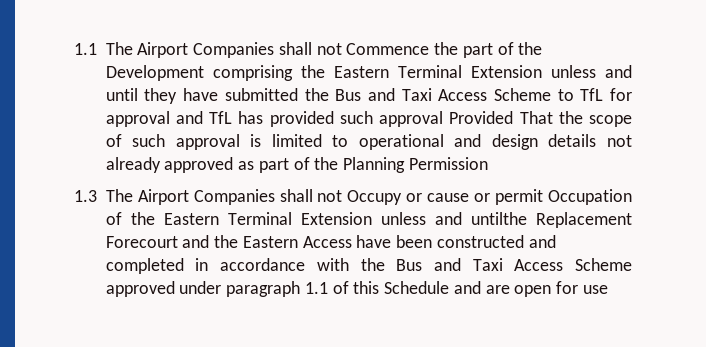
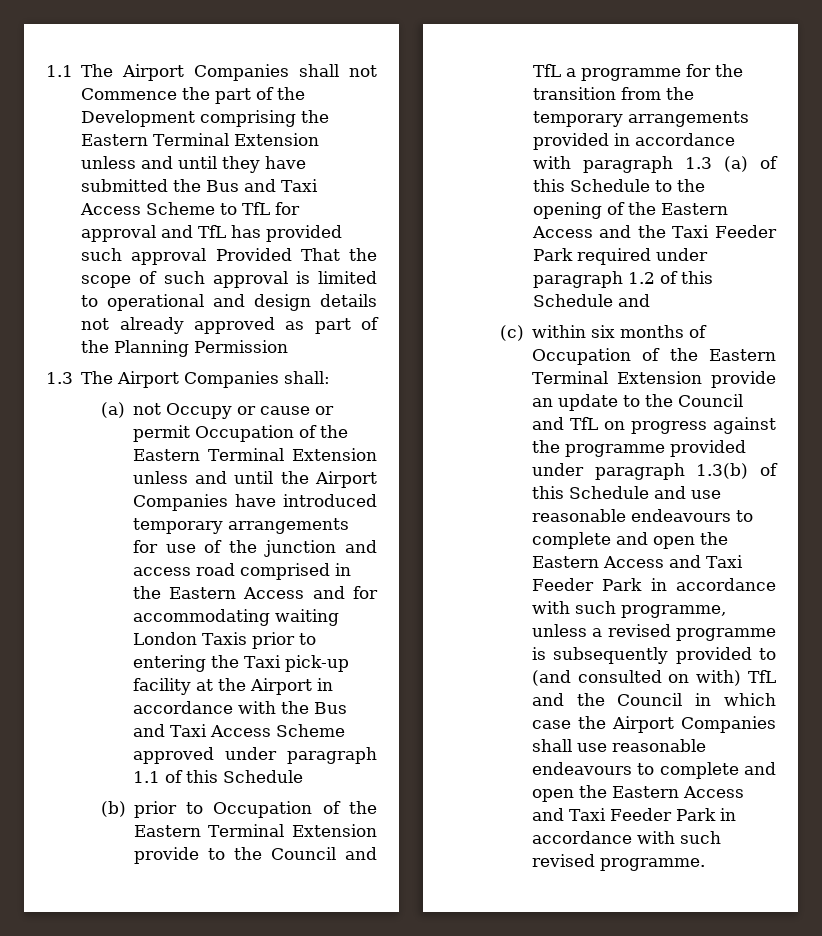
- 1.3 The Airport Companies shall not Occupy or cause or permit Occupation of the Eastern Terminal Extension unless and untilthe Replacement Forecourt and the Eastern Access have been constructed and completed in accordance with the Bus and Taxi Access Scheme approved under paragraph 1.1 of this Schedule and are open for use
+ 1.3 The Airport Companies shall:
+ (a) not Occupy or cause or permit Occupation of the Eastern Terminal Extension unless and until the Airport Companies have introduced temporary arrangements for use of the junction and access road comprised in the Eastern Access and for accommodating waiting London Taxis prior to entering the Taxi pick-up facility at the Airport in accordance with the Bus and Taxi Access Scheme approved under paragraph 1.1 of this Schedule
+ (b) prior to Occupation of the Eastern Terminal Extension provide to the Council and TfL a programme for the transition from the temporary arrangements provided in accordance with paragraph 1.3 (a) of this Schedule to the opening of the Eastern Access and the Taxi Feeder Park required under paragraph 1.2 of this Schedule and
+ (c) within six months of Occupation of the Eastern Terminal Extension provide an update to the Council and TfL on progress against the programme provided under paragraph 1.3(b) of this Schedule and use reasonable endeavours to complete and open the Eastern Access and Taxi Feeder Park in accordance with such programme, unless a revised programme is subsequently provided to (and consulted on with) TfL and the Council in which case the Airport Companies shall use reasonable endeavours to complete and open the Eastern Access and Taxi Feeder Park in accordance with such revised programme.

